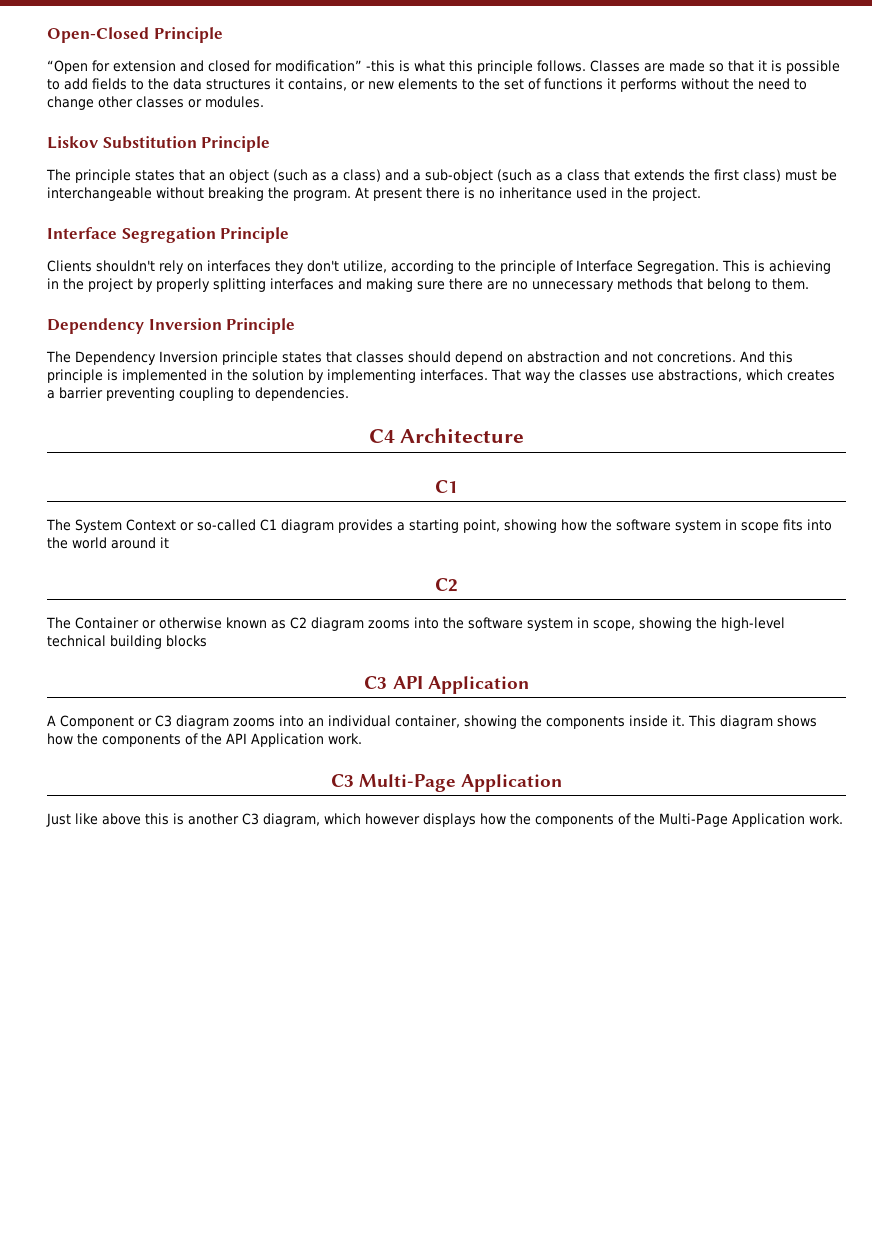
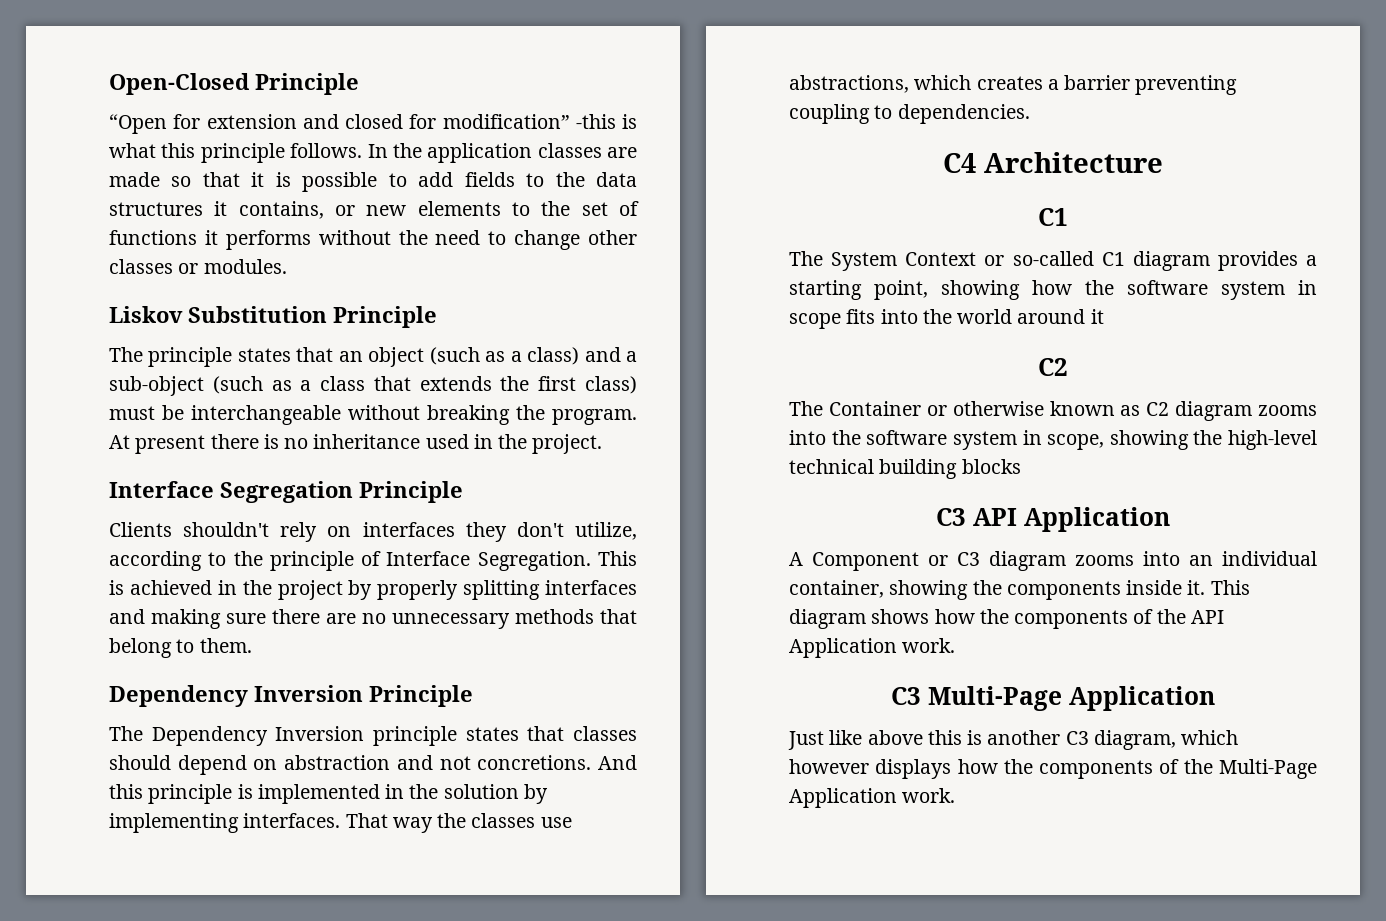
- Classes are made so that it is possible to add fields to the data structures it contains, or new elements to the set of functions it performs without the need to change other classes or modules.
+ In the application classes are made so that it is possible to add fields to the data structures it contains, or new elements to the set of functions it performs without the need to change other classes or modules.
- This is achieving in the project by properly splitting interfaces and making sure there are no unnecessary methods that belong to them.
+ This is achieved in the project by properly splitting interfaces and making sure there are no unnecessary methods that belong to them.

